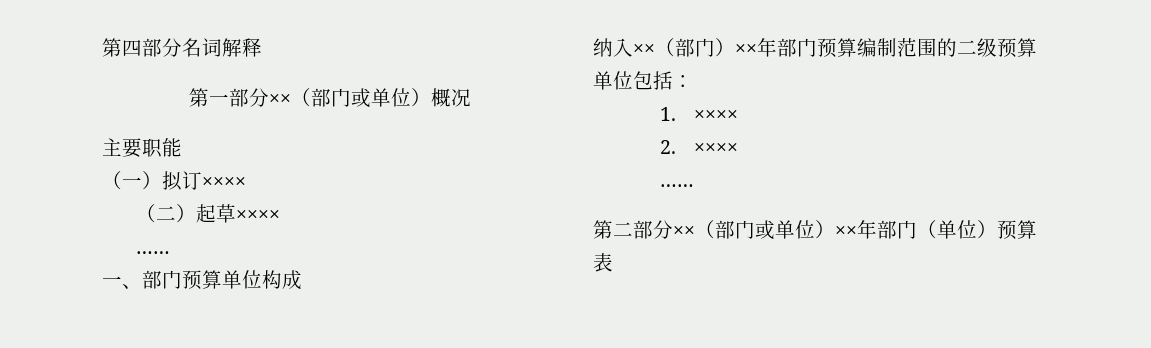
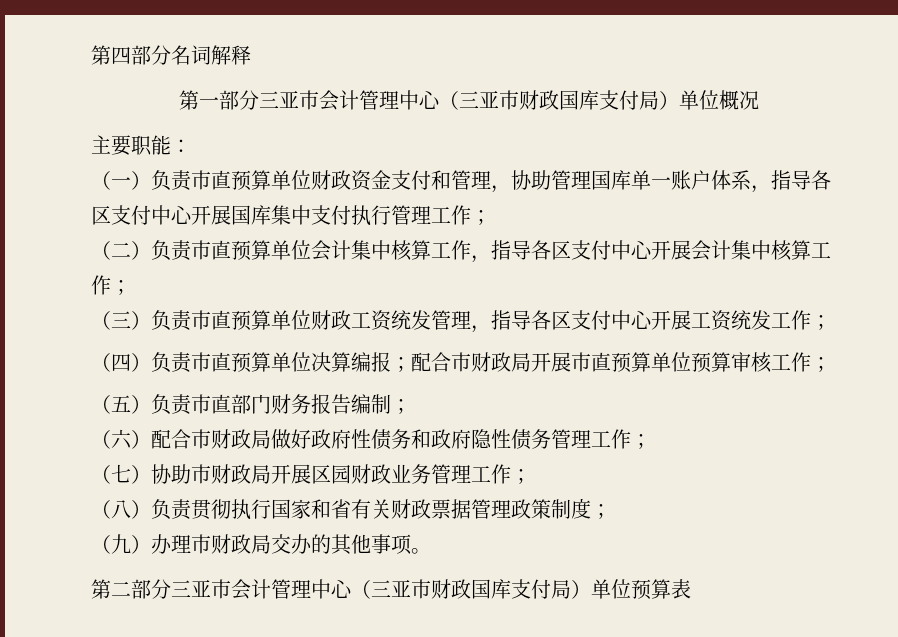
- 第一部分××（部门或单位）概况
+ 第一部分三亚市会计管理中心（三亚市财政国库支付局）单位概况
- 主要职能
+ 主要职能：
- （一）拟订××××
- （二）起草××××
- ……
- 一、部门预算单位构成
- 纳入××（部门）××年部门预算编制范围的二级预算单位包括：
- 1. ××××
- 2. ××××
- ……
- 第二部分××（部门或单位）××年部门（单位）预算表
+ （一）负责市直预算单位财政资金支付和管理，协助管理国库单一账户体系，指导各区支付中心开展国库集中支付执行管理工作；
+ （二）负责市直预算单位会计集中核算工作，指导各区支付中心开展会计集中核算工作；
+ （三）负责市直预算单位财政工资统发管理，指导各区支付中心开展工资统发工作；
+ （四）负责市直预算单位决算编报；配合市财政局开展市直预算单位预算审核工作；
+ （五）负责市直部门财务报告编制；
+ （六）配合市财政局做好政府性债务和政府隐性债务管理工作；
+ （七）协助市财政局开展区园财政业务管理工作；
+ （八）负责贯彻执行国家和省有关财政票据管理政策制度；
+ （九）办理市财政局交办的其他事项。
+ 第二部分三亚市会计管理中心（三亚市财政国库支付局）单位预算表

